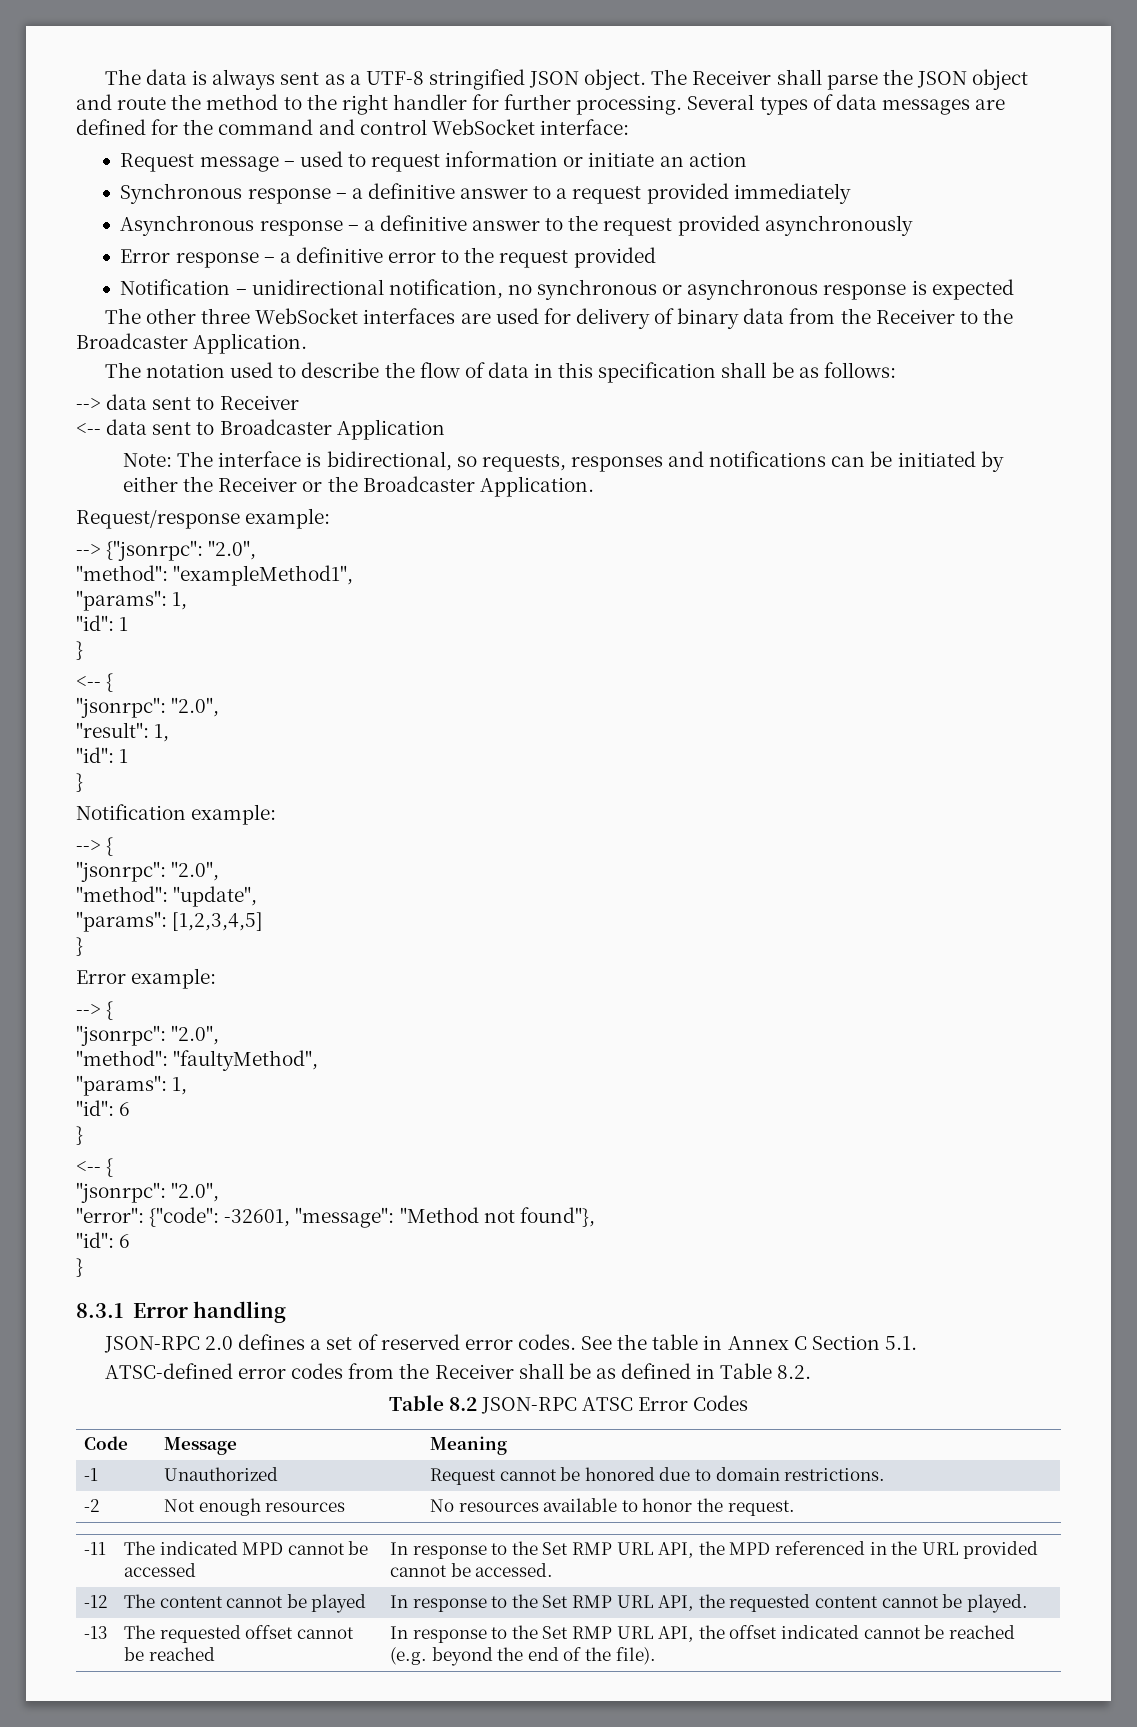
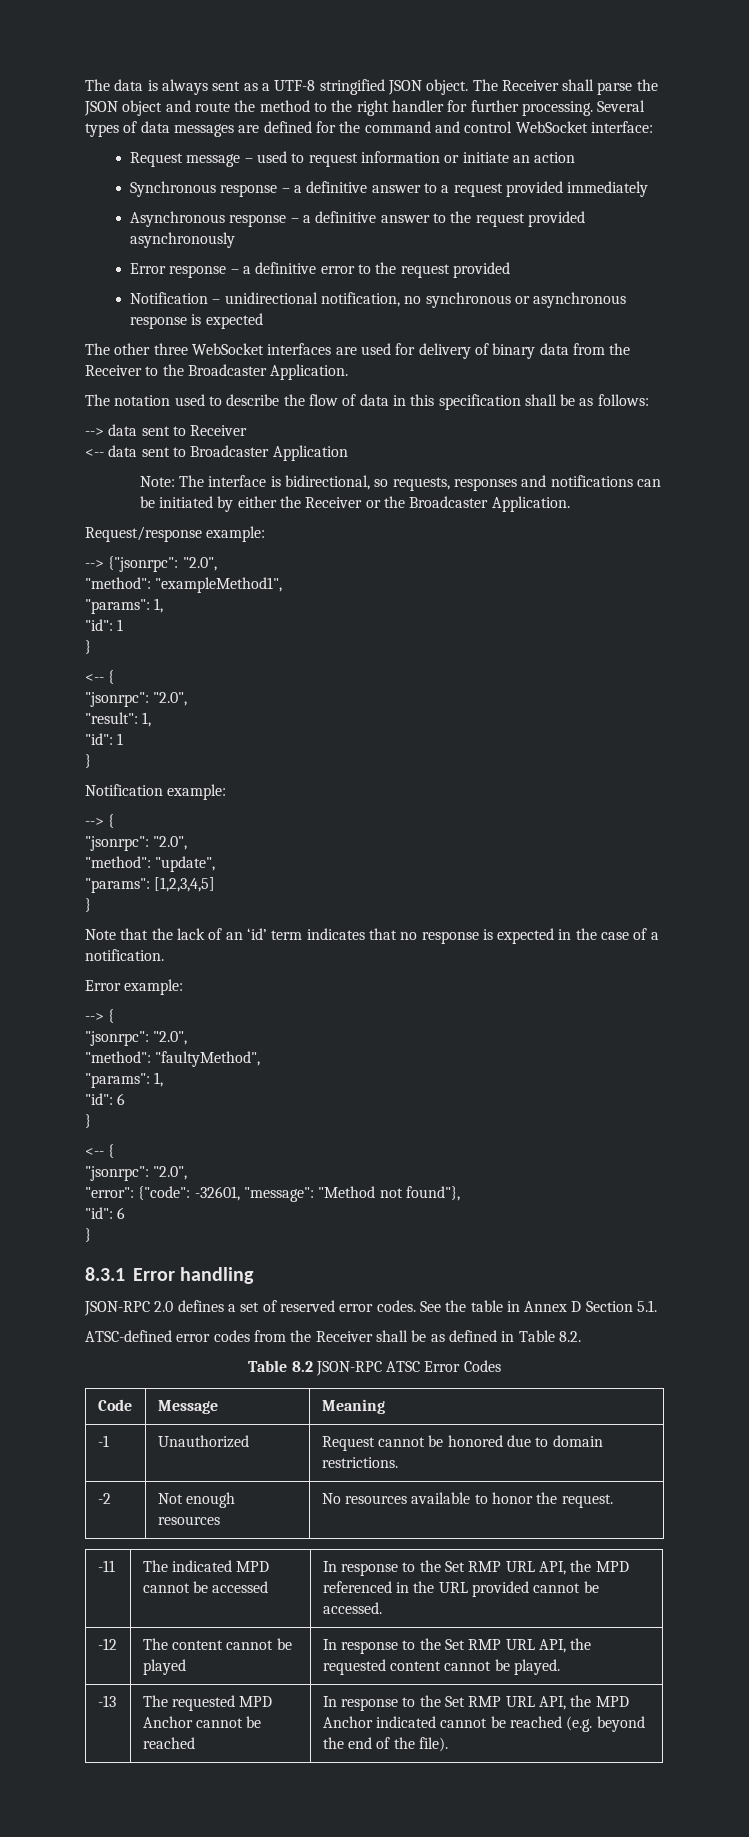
+ Note that the lack of an ‘id’ term indicates that no response is expected in the case of a notification.
- See the table in Annex C Section 5.1.
+ See the table in Annex D Section 5.1.
- -13 | The requested offset cannot be reached | In response to the Set RMP URL API, the offset indicated cannot be reached (e.g. beyond the end of the file).
+ -13 | The requested MPD Anchor cannot be reached | In response to the Set RMP URL API, the MPD Anchor indicated cannot be reached (e.g. beyond the end of the file).

